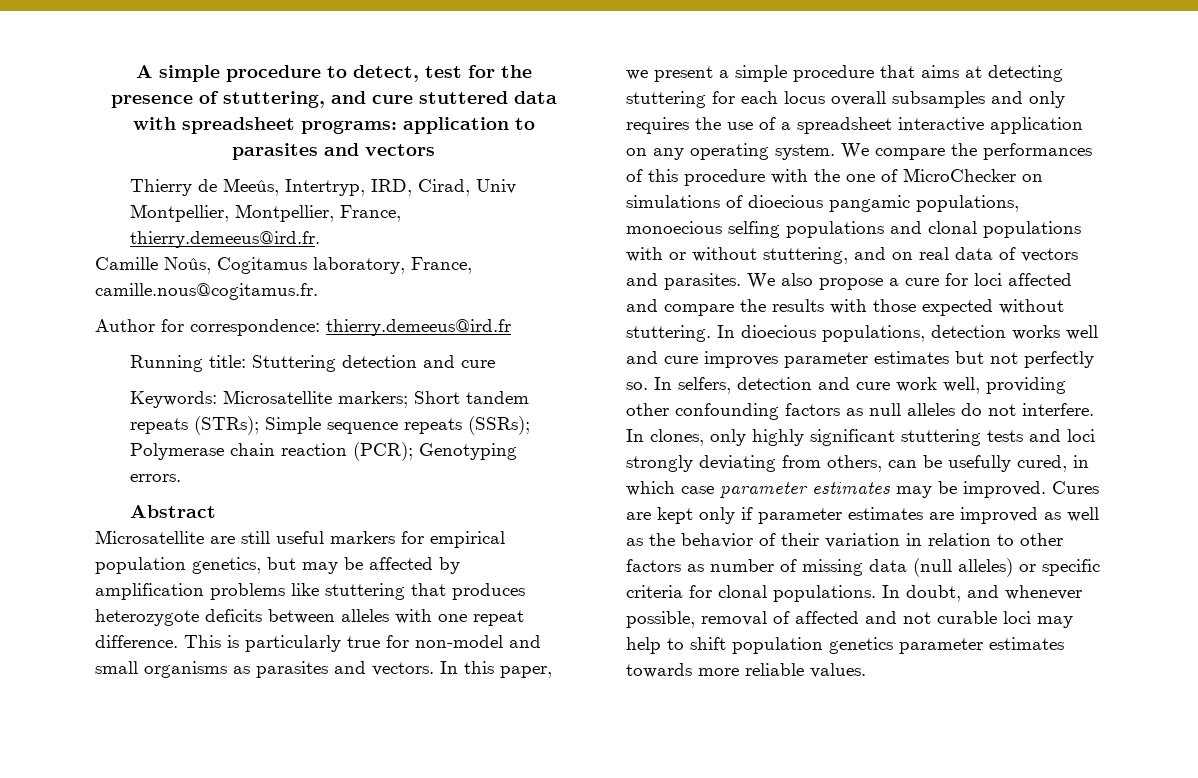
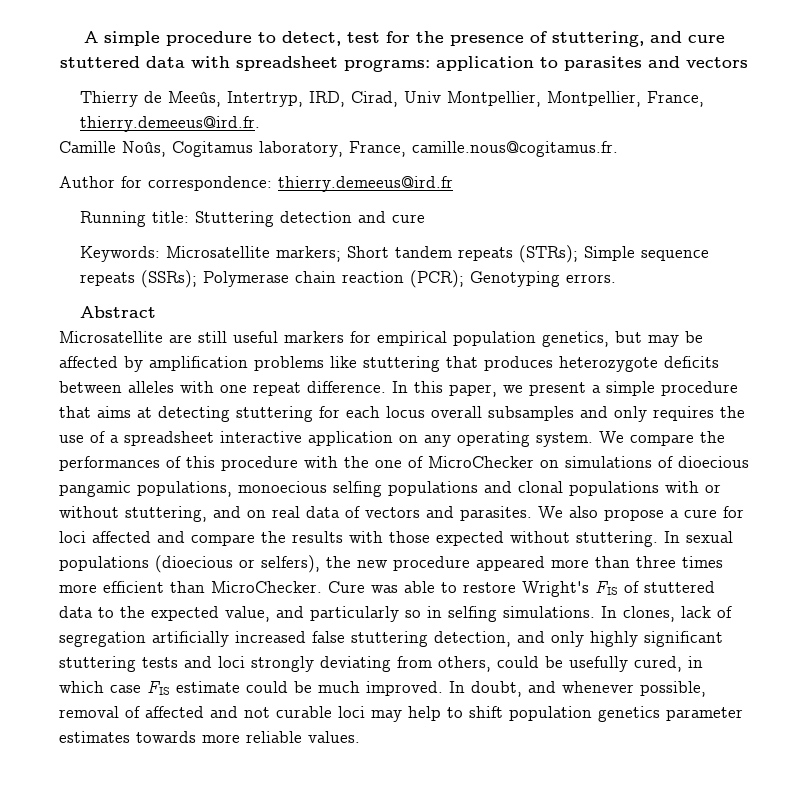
- This is particularly true for non-model and small organisms as parasites and vectors.
- In dioecious populations, detection works well and cure improves parameter estimates but not perfectly so. In selfers, detection and cure work well, providing other confounding factors as null alleles do not interfere. In clones, only highly significant stuttering tests and loci strongly deviating from others, can be usefully cured, in which case parameter estimates may be improved. Cures are kept only if parameter estimates are improved as well as the behavior of their variation in relation to other factors as number of missing data (null alleles) or specific criteria for clonal populations.
+ In sexual populations (dioecious or selfers), the new procedure appeared more than three times more efficient than MicroChecker. Cure was able to restore Wright's FIS of stuttered data to the expected value, and particularly so in selfing simulations. In clones, lack of segregation artificially increased false stuttering detection, and only highly significant stuttering tests and loci strongly deviating from others, could be usefully cured, in which case FIS estimate could be much improved.

